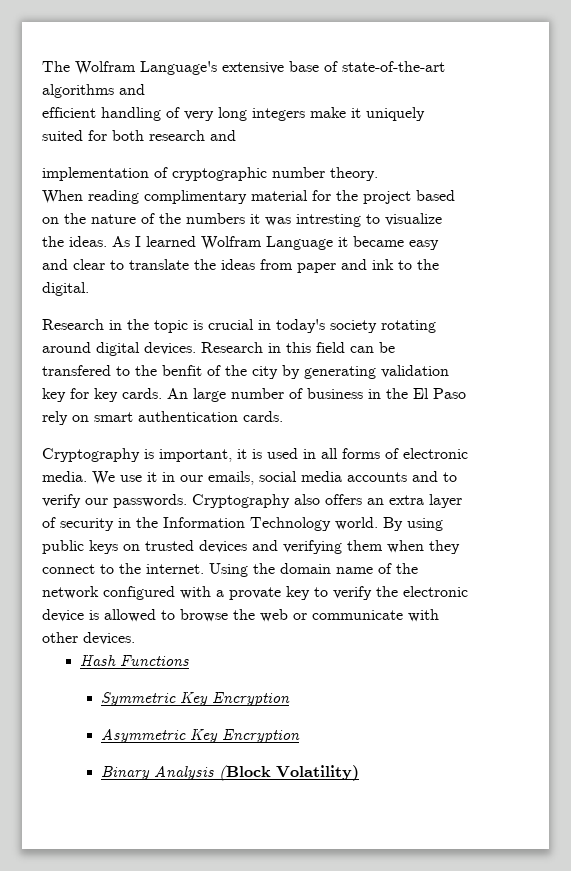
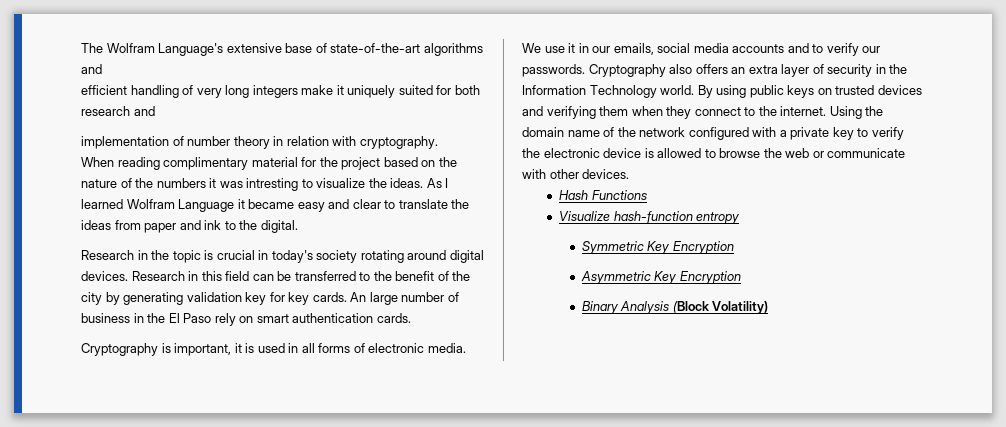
- implementation of cryptographic number theory.
+ implementation of number theory in relation with cryptography.
- Research in this field can be transfered to the benfit of the city by generating validation key for key cards.
+ Research in this field can be transferred to the benefit of the city by generating validation key for key cards.
- Using the domain name of the network configured with a provate key to verify the electronic device is allowed to browse the web or communicate with other devices.
+ Using the domain name of the network configured with a private key to verify the electronic device is allowed to browse the web or communicate with other devices.
+ Visualize hash-function entropy

